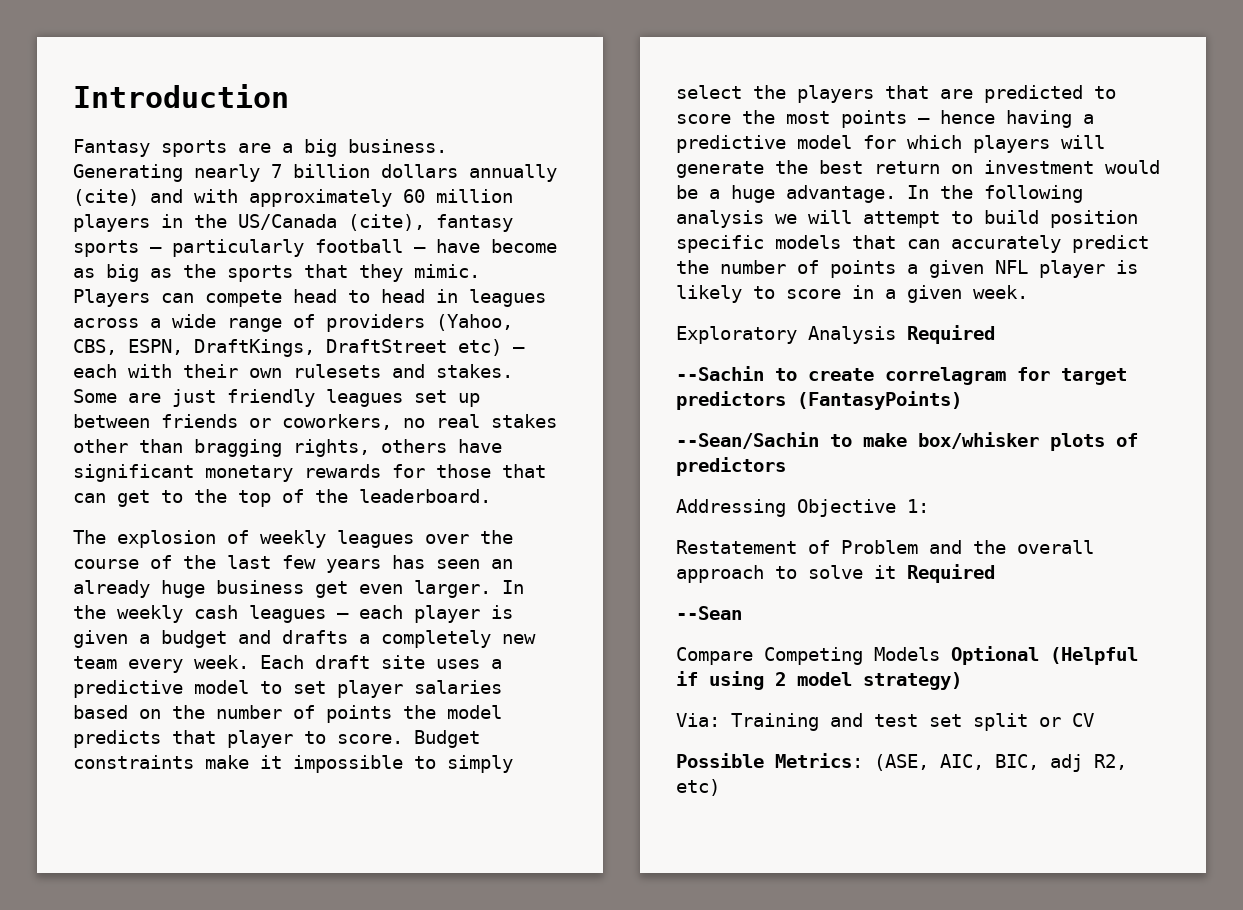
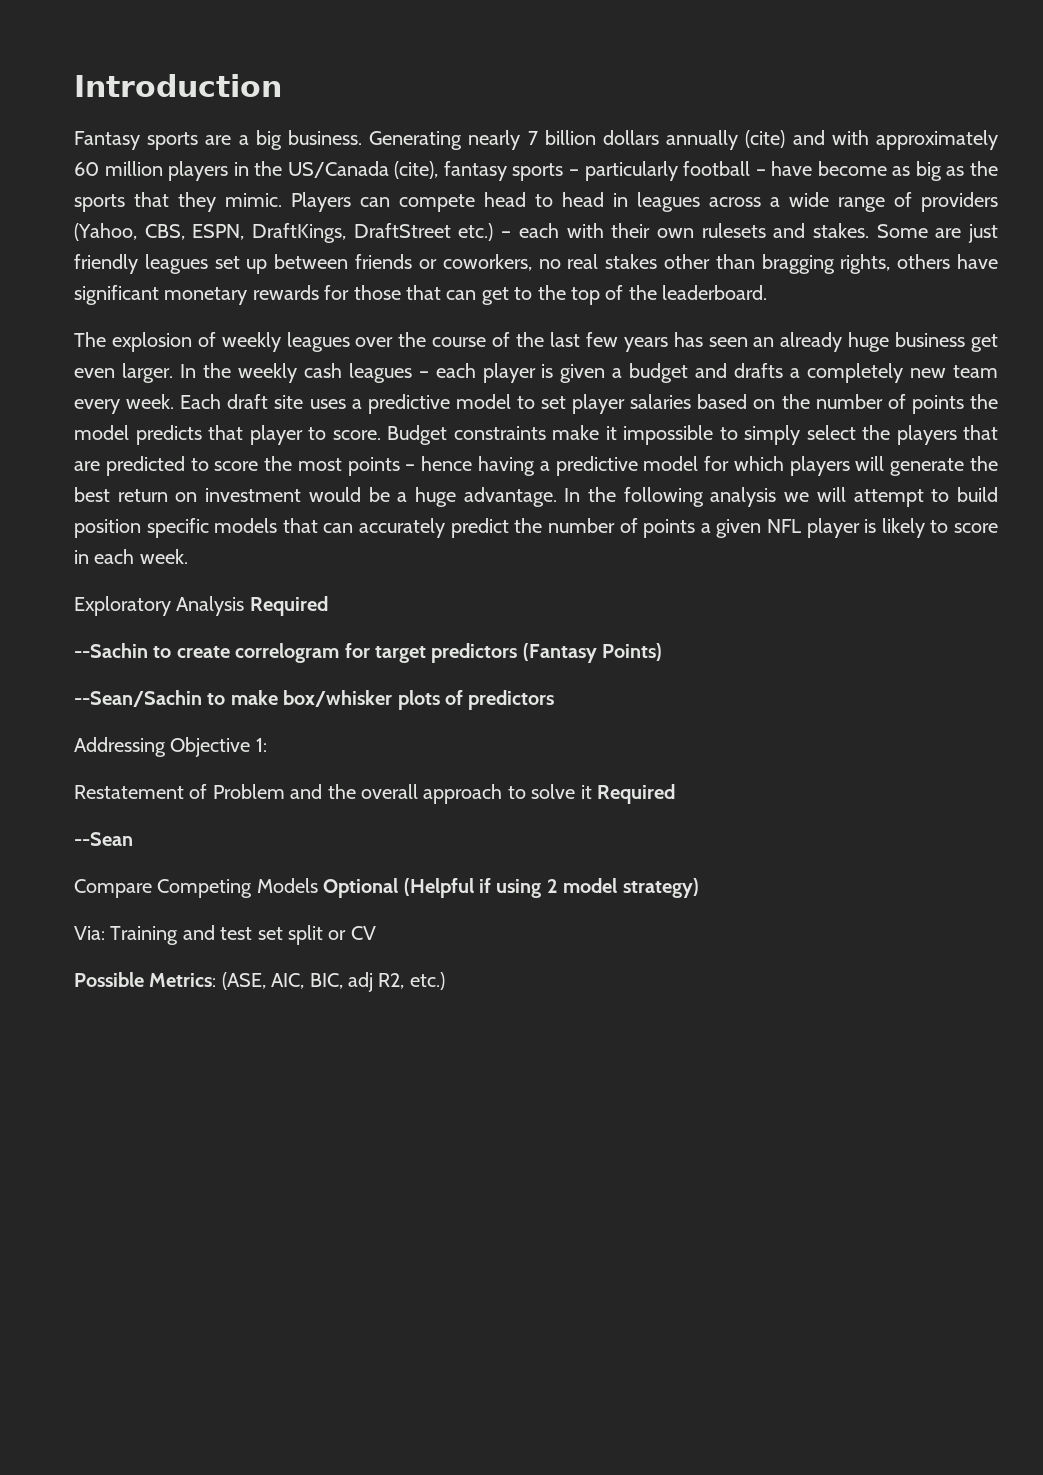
- Players can compete head to head in leagues across a wide range of providers (Yahoo, CBS, ESPN, DraftKings, DraftStreet etc) – each with their own rulesets and stakes.
+ Players can compete head to head in leagues across a wide range of providers (Yahoo, CBS, ESPN, DraftKings, DraftStreet etc.) – each with their own rulesets and stakes.
- In the following analysis we will attempt to build position specific models that can accurately predict the number of points a given NFL player is likely to score in a given week.
+ In the following analysis we will attempt to build position specific models that can accurately predict the number of points a given NFL player is likely to score in each week.
- --Sachin to create correlagram for target predictors (FantasyPoints)
+ --Sachin to create correlogram for target predictors (Fantasy Points)
- Possible Metrics: (ASE, AIC, BIC, adj R2, etc)
+ Possible Metrics: (ASE, AIC, BIC, adj R2, etc.)

